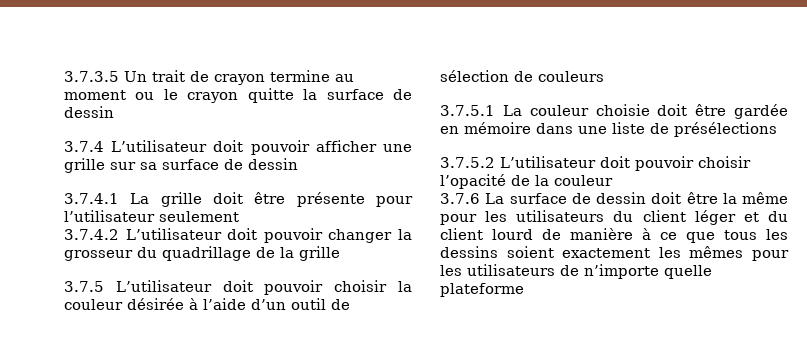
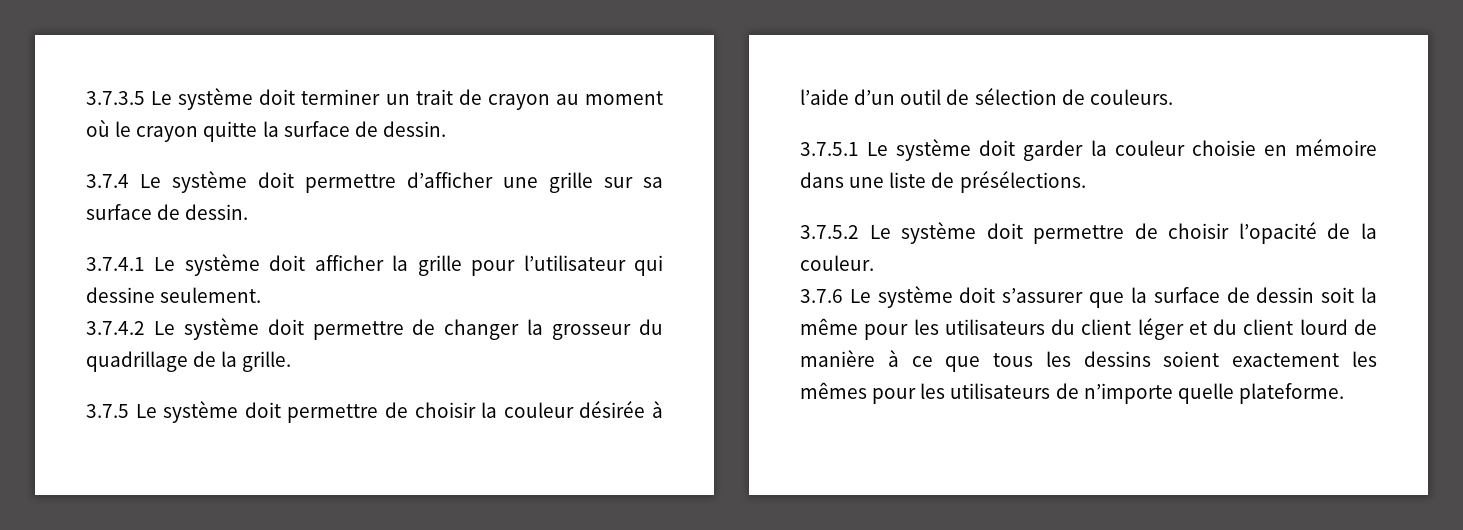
- 3.7.3.5 Un trait de crayon termine au moment ou le crayon quitte la surface de dessin
+ 3.7.3.5 Le système doit terminer un trait de crayon au moment où le crayon quitte la surface de dessin.
- 3.7.4 L’utilisateur doit pouvoir afficher une grille sur sa surface de dessin
+ 3.7.4 Le système doit permettre d’afficher une grille sur sa surface de dessin.
- 3.7.4.1 La grille doit être présente pour l’utilisateur seulement
- 3.7.4.2 L’utilisateur doit pouvoir changer la grosseur du quadrillage de la grille
+ 3.7.4.1 Le système doit afficher la grille pour l’utilisateur qui dessine seulement.
+ 3.7.4.2 Le système doit permettre de changer la grosseur du quadrillage de la grille.
- 3.7.5 L’utilisateur doit pouvoir choisir la couleur désirée à l’aide d’un outil de sélection de couleurs
+ 3.7.5 Le système doit permettre de choisir la couleur désirée à l’aide d’un outil de sélection de couleurs.
- 3.7.5.1 La couleur choisie doit être gardée en mémoire dans une liste de présélections
+ 3.7.5.1 Le système doit garder la couleur choisie en mémoire dans une liste de présélections.
- 3.7.5.2 L’utilisateur doit pouvoir choisir l’opacité de la couleur
+ 3.7.5.2 Le système doit permettre de choisir l’opacité de la couleur.
- 3.7.6 La surface de dessin doit être la même pour les utilisateurs du client léger et du client lourd de manière à ce que tous les dessins soient exactement les mêmes pour les utilisateurs de n’importe quelle plateforme
+ 3.7.6 Le système doit s’assurer que la surface de dessin soit la même pour les utilisateurs du client léger et du client lourd de manière à ce que tous les dessins soient exactement les mêmes pour les utilisateurs de n’importe quelle plateforme.

